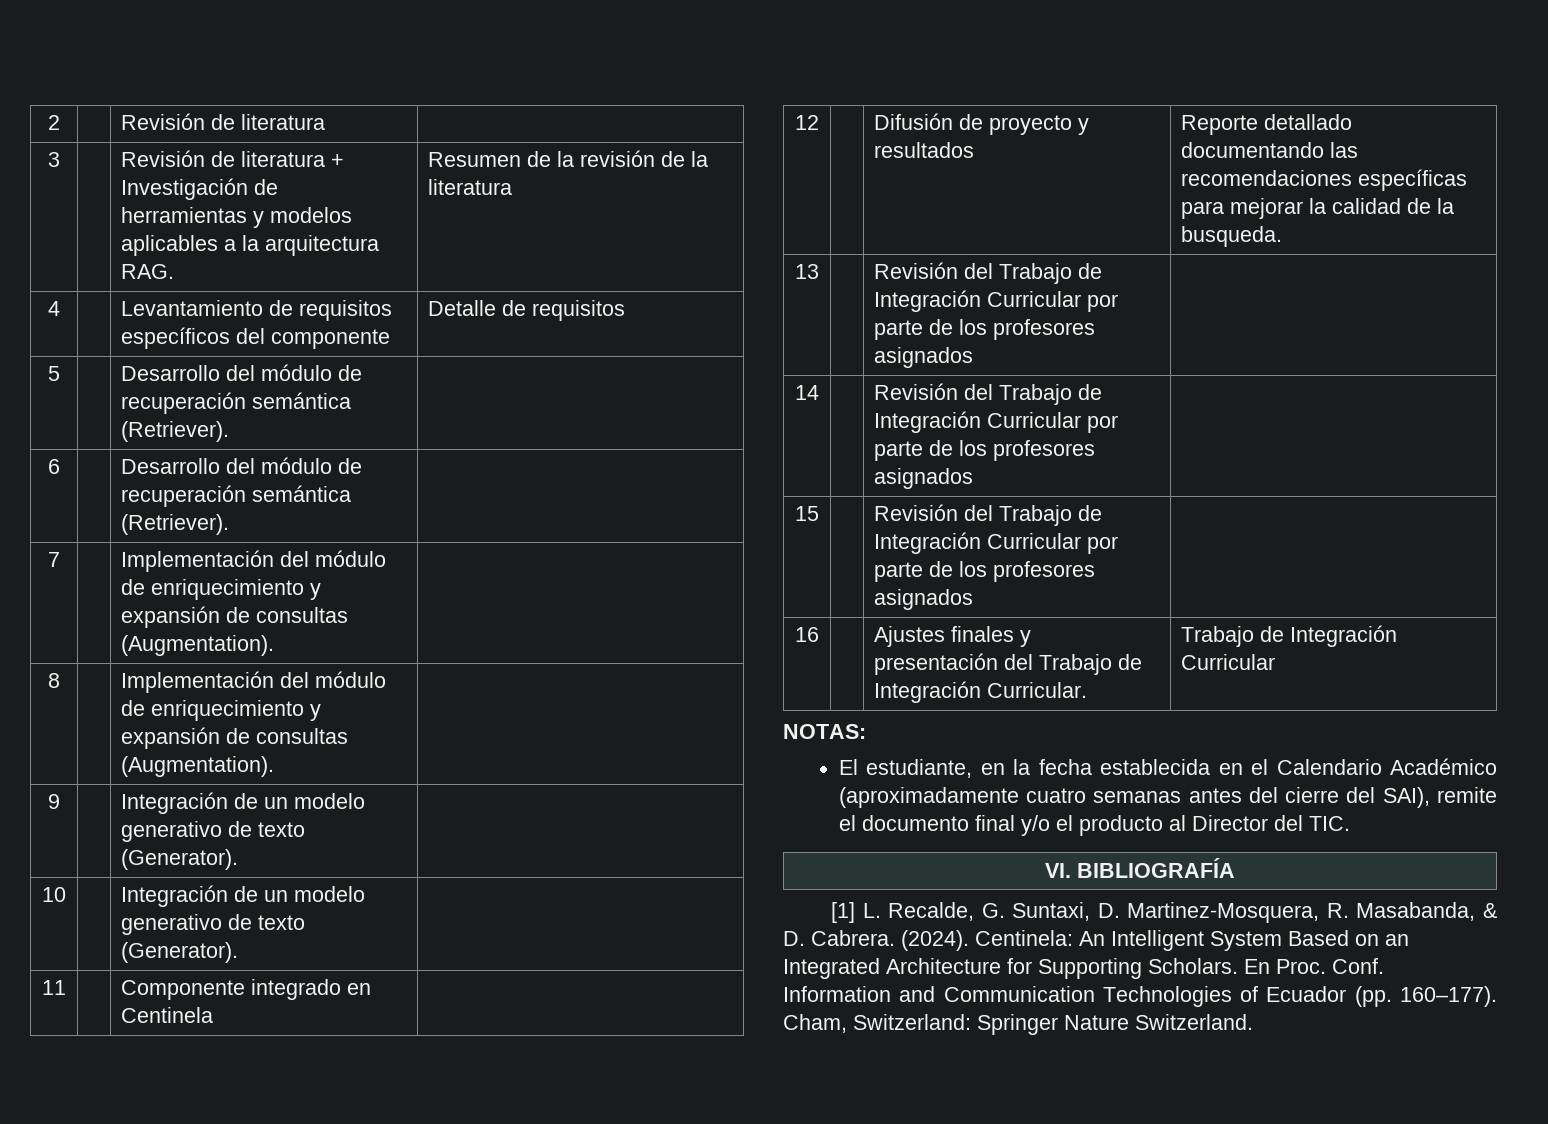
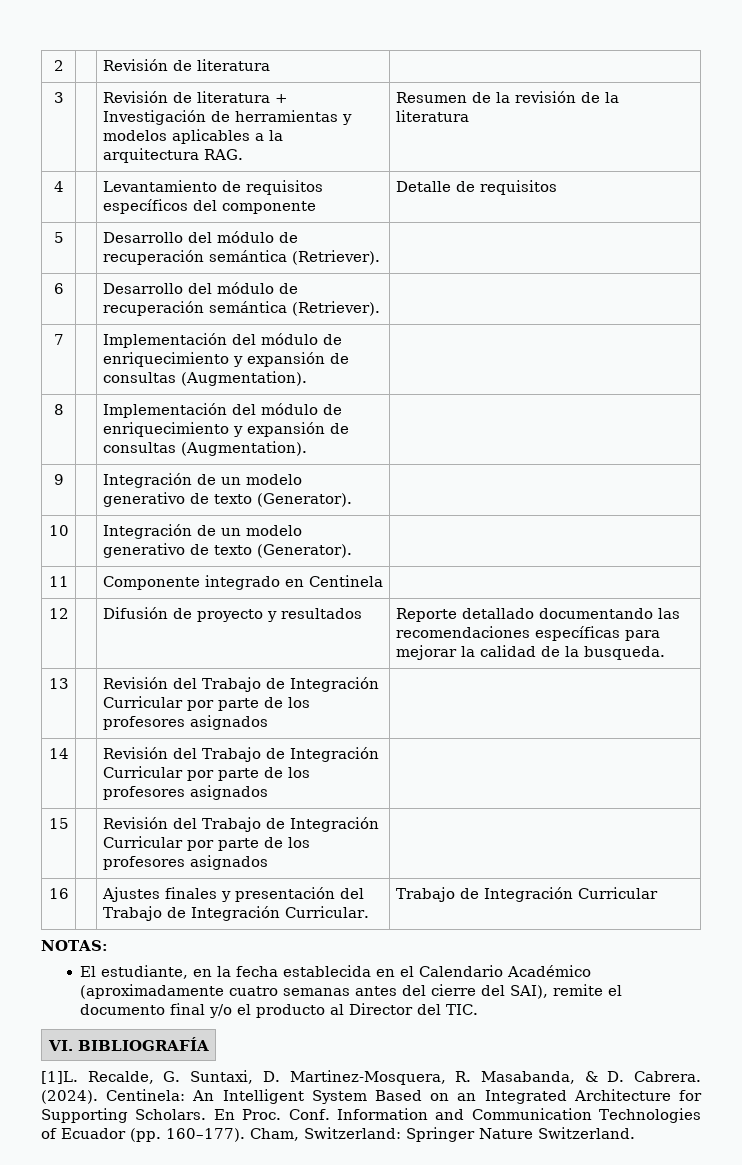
- [1] L. Recalde, G. Suntaxi, D. Martinez-Mosquera, R. Masabanda, & D. Cabrera.
+ [1]L. Recalde, G. Suntaxi, D. Martinez-Mosquera, R. Masabanda, & D. Cabrera.

